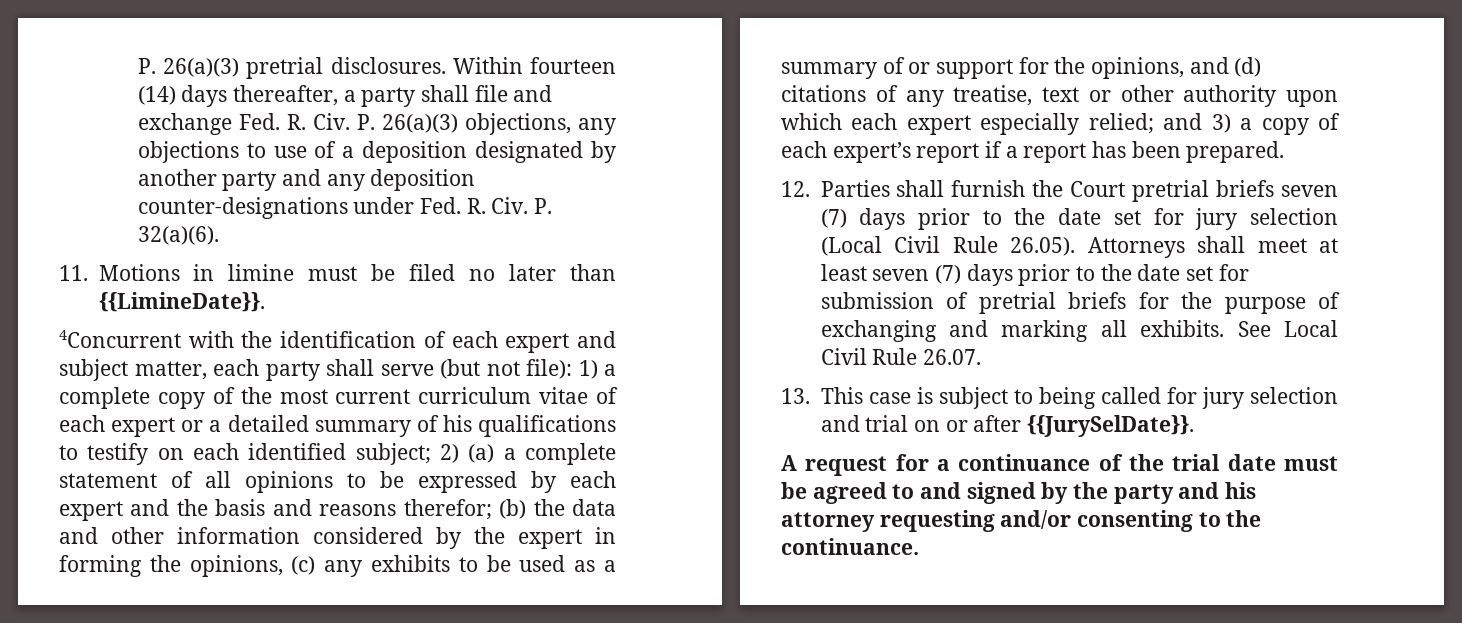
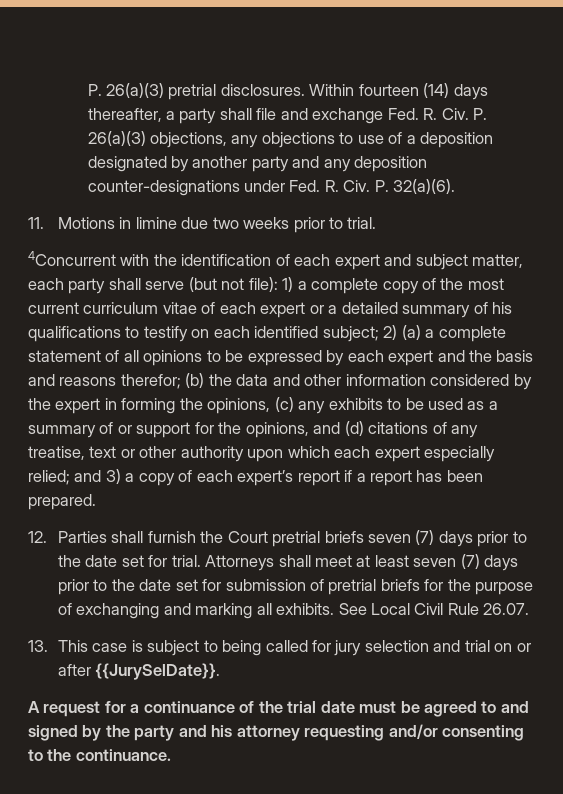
- 11. Motions in limine must be filed no later than {{LimineDate}}.
+ 11. Motions in limine due two weeks prior to trial.
- 12. Parties shall furnish the Court pretrial briefs seven (7) days prior to the date set for jury selection (Local Civil Rule 26.05). Attorneys shall meet at least seven (7) days prior to the date set for submission of pretrial briefs for the purpose of exchanging and marking all exhibits.
+ 12. Parties shall furnish the Court pretrial briefs seven (7) days prior to the date set for trial. Attorneys shall meet at least seven (7) days prior to the date set for submission of pretrial briefs for the purpose of exchanging and marking all exhibits.

